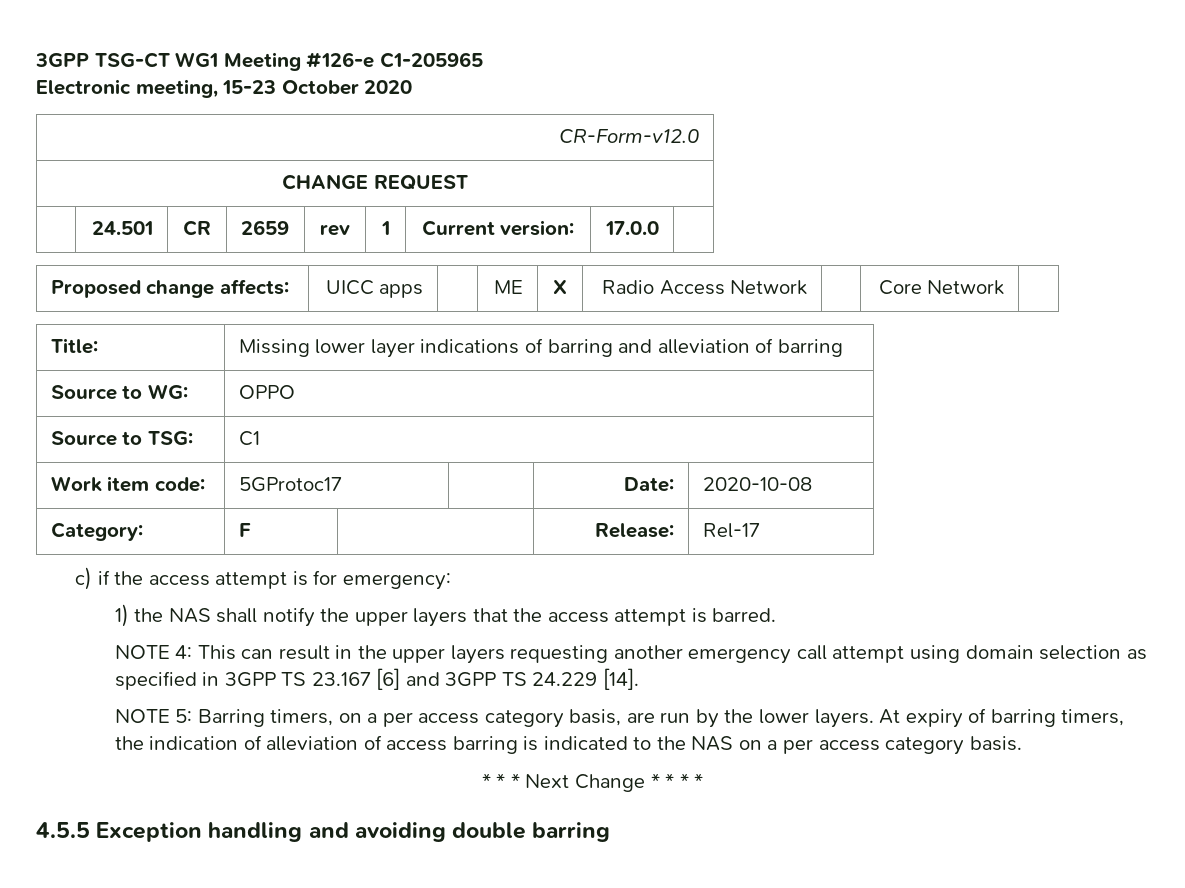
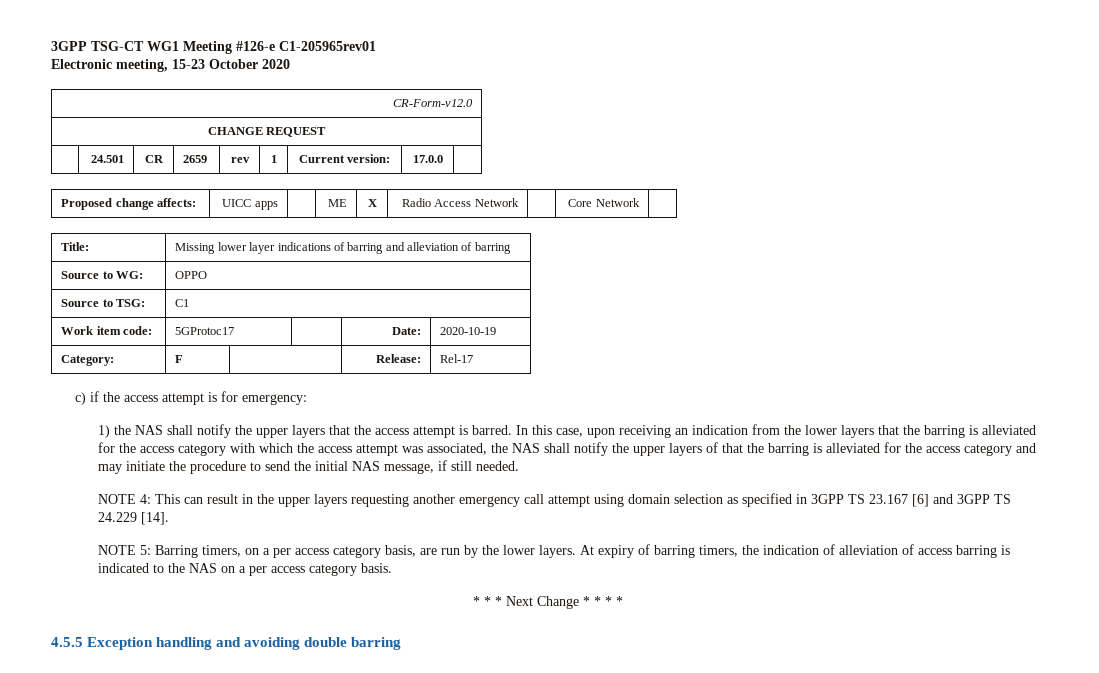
- 3GPP TSG-CT WG1 Meeting #126-e C1-205965
+ 3GPP TSG-CT WG1 Meeting #126-e C1-205965rev01
- Work item code: | 5GProtoc17 | | Date: | 2020-10-08
+ Work item code: | 5GProtoc17 | | Date: | 2020-10-19
+ In this case, upon receiving an indication from the lower layers that the barring is alleviated for the access category with which the access attempt was associated, the NAS shall notify the upper layers of that the barring is alleviated for the access category and may initiate the procedure to send the initial NAS message, if still needed.

